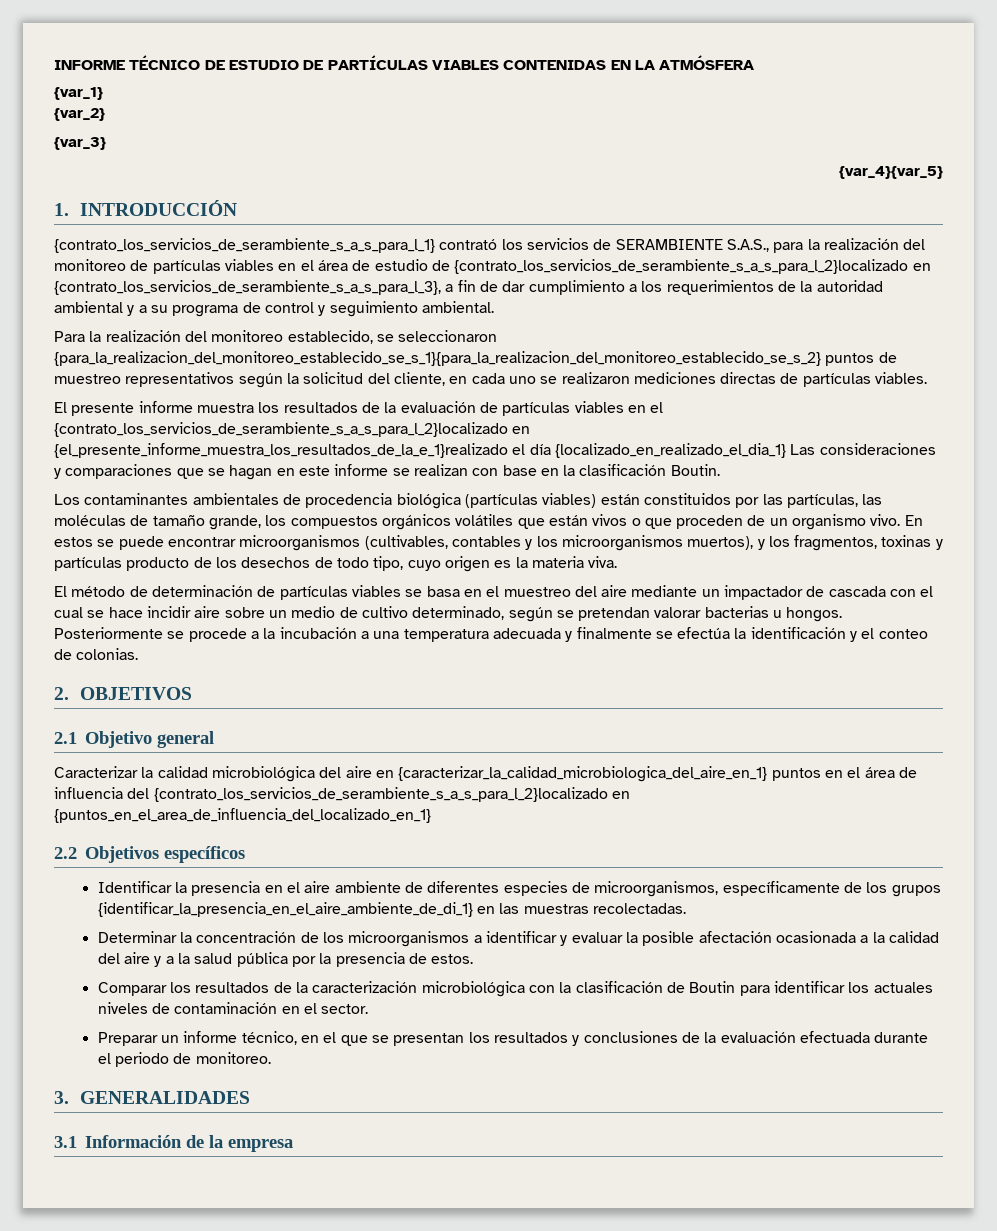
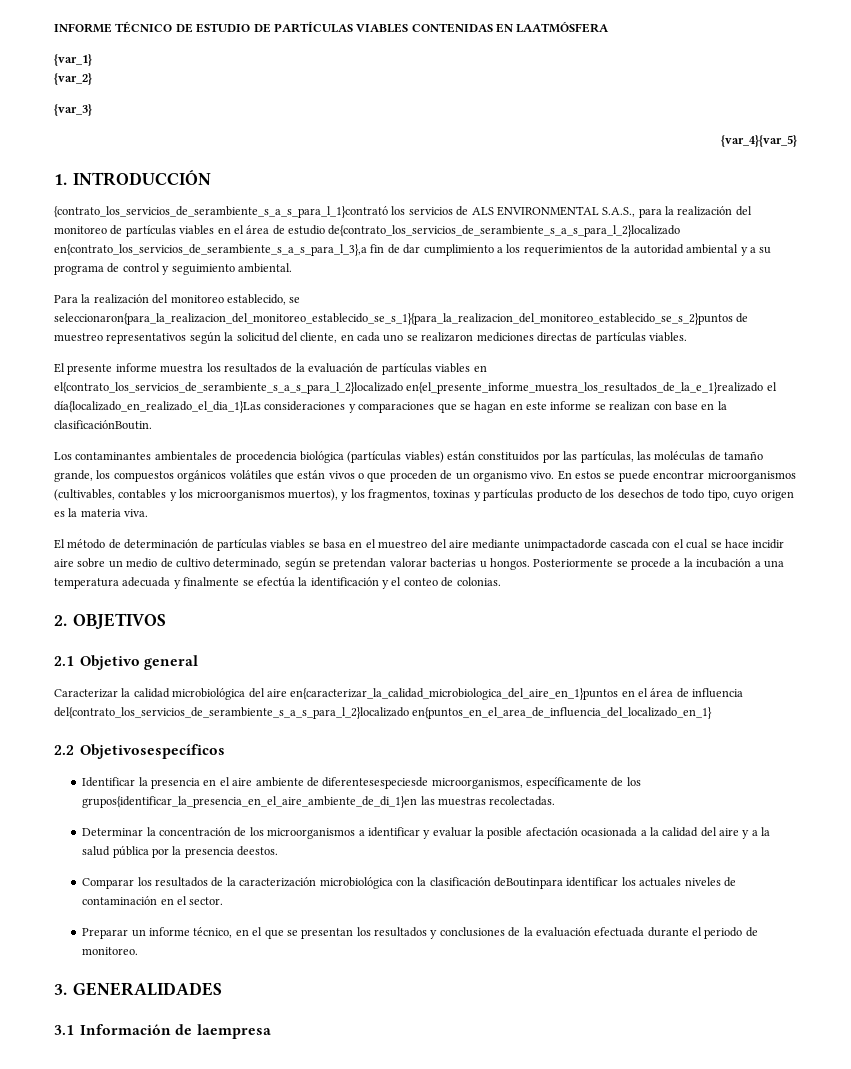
- INFORME TÉCNICO DE ESTUDIO DE PARTÍCULAS VIABLES CONTENIDAS EN LA ATMÓSFERA
+ INFORME TÉCNICO DE ESTUDIO DE PARTÍCULAS VIABLES CONTENIDAS EN LAATMÓSFERA
- {contrato_los_servicios_de_serambiente_s_a_s_para_l_1} contrató los servicios de SERAMBIENTE S.A.S., para la realización del monitoreo de partículas viables en el área de estudio de {contrato_los_servicios_de_serambiente_s_a_s_para_l_2}localizado en {contrato_los_servicios_de_serambiente_s_a_s_para_l_3}, a fin de dar cumplimiento a los requerimientos de la autoridad ambiental y a su programa de control y seguimiento ambiental.
+ {contrato_los_servicios_de_serambiente_s_a_s_para_l_1}contrató los servicios de ALS ENVIRONMENTAL S.A.S., para la realización del monitoreo de partículas viables en el área de estudio de{contrato_los_servicios_de_serambiente_s_a_s_para_l_2}localizado en{contrato_los_servicios_de_serambiente_s_a_s_para_l_3},a fin de dar cumplimiento a los requerimientos de la autoridad ambiental y a su programa de control y seguimiento ambiental.
- Para la realización del monitoreo establecido, se seleccionaron {para_la_realizacion_del_monitoreo_establecido_se_s_1}{para_la_realizacion_del_monitoreo_establecido_se_s_2} puntos de muestreo representativos según la solicitud del cliente, en cada uno se realizaron mediciones directas de partículas viables.
+ Para la realización del monitoreo establecido, se seleccionaron{para_la_realizacion_del_monitoreo_establecido_se_s_1}{para_la_realizacion_del_monitoreo_establecido_se_s_2}puntos de muestreo representativos según la solicitud del cliente, en cada uno se realizaron mediciones directas de partículas viables.
- El presente informe muestra los resultados de la evaluación de partículas viables en el {contrato_los_servicios_de_serambiente_s_a_s_para_l_2}localizado en {el_presente_informe_muestra_los_resultados_de_la_e_1}realizado el día {localizado_en_realizado_el_dia_1} Las consideraciones y comparaciones que se hagan en este informe se realizan con base en la clasificación Boutin.
+ El presente informe muestra los resultados de la evaluación de partículas viables en el{contrato_los_servicios_de_serambiente_s_a_s_para_l_2}localizado en{el_presente_informe_muestra_los_resultados_de_la_e_1}realizado el día{localizado_en_realizado_el_dia_1}Las consideraciones y comparaciones que se hagan en este informe se realizan con base en la clasificaciónBoutin.
- El método de determinación de partículas viables se basa en el muestreo del aire mediante un impactador de cascada con el cual se hace incidir aire sobre un medio de cultivo determinado, según se pretendan valorar bacterias u hongos.
+ El método de determinación de partículas viables se basa en el muestreo del aire mediante unimpactadorde cascada con el cual se hace incidir aire sobre un medio de cultivo determinado, según se pretendan valorar bacterias u hongos.
- Caracterizar la calidad microbiológica del aire en {caracterizar_la_calidad_microbiologica_del_aire_en_1} puntos en el área de influencia del {contrato_los_servicios_de_serambiente_s_a_s_para_l_2}localizado en {puntos_en_el_area_de_influencia_del_localizado_en_1}
+ Caracterizar la calidad microbiológica del aire en{caracterizar_la_calidad_microbiologica_del_aire_en_1}puntos en el área de influencia del{contrato_los_servicios_de_serambiente_s_a_s_para_l_2}localizado en{puntos_en_el_area_de_influencia_del_localizado_en_1}
- 2.2 Objetivos específicos
+ 2.2 Objetivosespecíficos
- Identificar la presencia en el aire ambiente de diferentes especies de microorganismos, específicamente de los grupos {identificar_la_presencia_en_el_aire_ambiente_de_di_1} en las muestras recolectadas.
+ Identificar la presencia en el aire ambiente de diferentesespeciesde microorganismos, específicamente de los grupos{identificar_la_presencia_en_el_aire_ambiente_de_di_1}en las muestras recolectadas.
- Determinar la concentración de los microorganismos a identificar y evaluar la posible afectación ocasionada a la calidad del aire y a la salud pública por la presencia de estos.
+ Determinar la concentración de los microorganismos a identificar y evaluar la posible afectación ocasionada a la calidad del aire y a la salud pública por la presencia deestos.
- Comparar los resultados de la caracterización microbiológica con la clasificación de Boutin para identificar los actuales niveles de contaminación en el sector.
+ Comparar los resultados de la caracterización microbiológica con la clasificación deBoutinpara identificar los actuales niveles de contaminación en el sector.
- 3.1 Información de la empresa
+ 3.1 Información de laempresa

